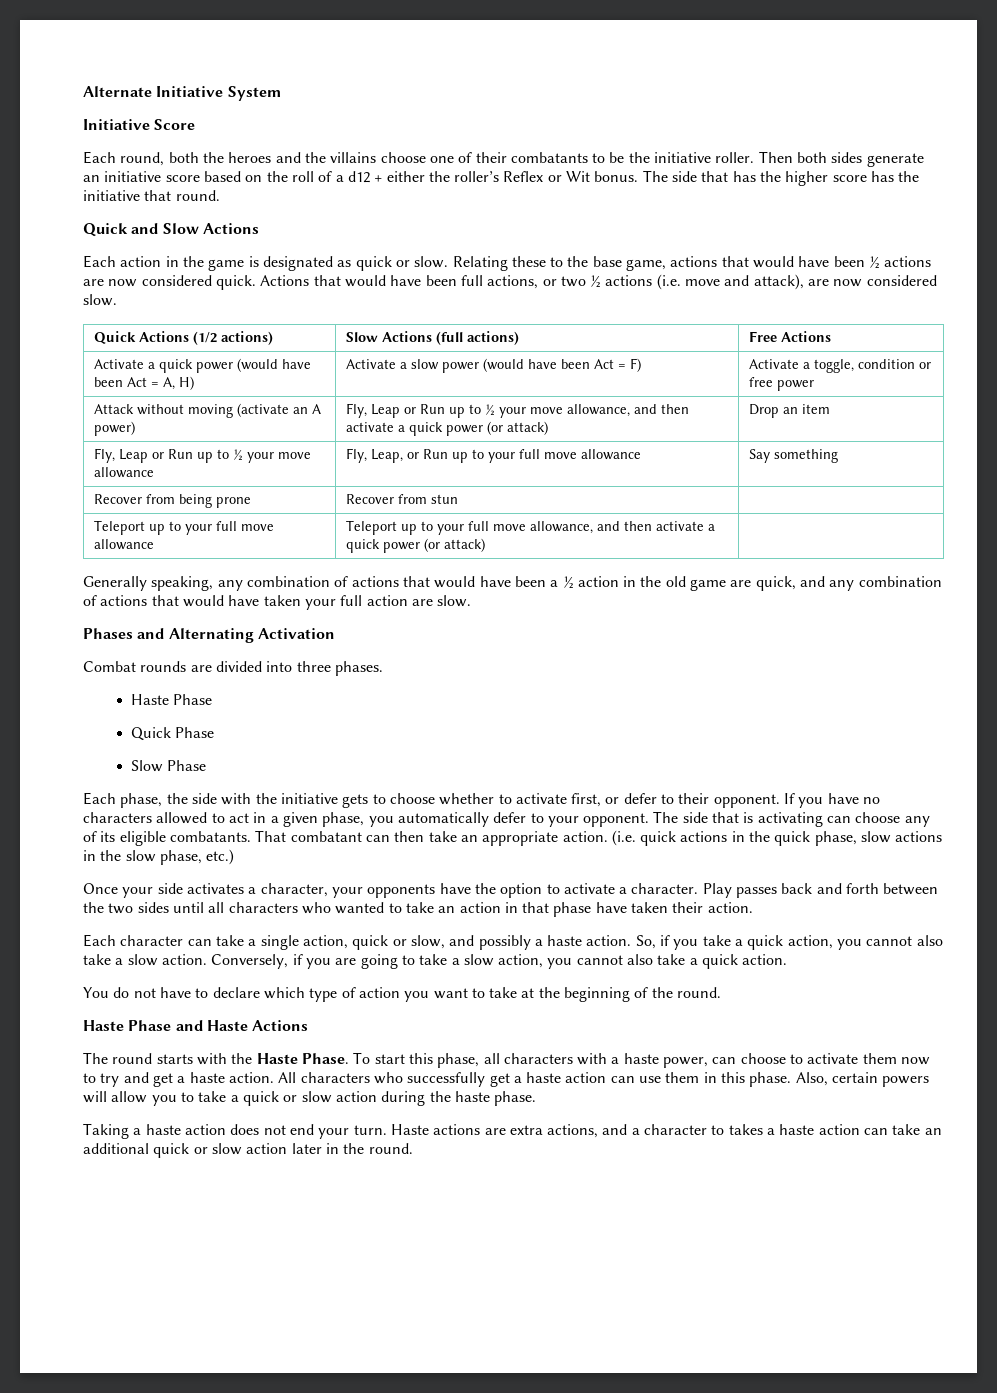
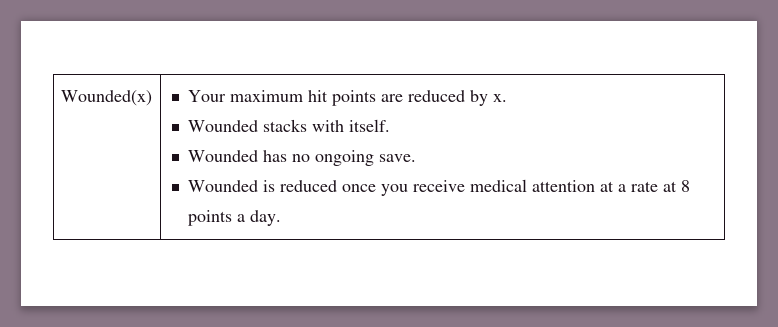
- Alternate Initiative System
- Initiative Score
- Each round, both the heroes and the villains choose one of their combatants to be the initiative roller. Then both sides generate an initiative score based on the roll of a d12 + either the roller’s Reflex or Wit bonus. The side that has the higher score has the initiative that round.
- Quick and Slow Actions
- Each action in the game is designated as quick or slow. Relating these to the base game, actions that would have been ½ actions are now considered quick. Actions that would have been full actions, or two ½ actions (i.e. move and attack), are now considered slow.
- Quick Actions (1/2 actions) | Slow Actions (full actions) | Free Actions
- Activate a quick power (would have been Act = A, H) | Activate a slow power (would have been Act = F) | Activate a toggle, condition or free power
- Attack without moving (activate an A power) | Fly, Leap or Run up to ½ your move allowance, and then activate a quick power (or attack) | Drop an item
- Fly, Leap or Run up to ½ your move allowance | Fly, Leap, or Run up to your full move allowance | Say something
- Recover from being prone | Recover from stun |
- Teleport up to your full move allowance | Teleport up to your full move allowance, and then activate a quick power (or attack) |
- Generally speaking, any combination of actions that would have been a ½ action in the old game are quick, and any combination of actions that would have taken your full action are slow.
- Phases and Alternating Activation
- Combat rounds are divided into three phases.
- Haste Phase
- Quick Phase
- Slow Phase
- Each phase, the side with the initiative gets to choose whether to activate first, or defer to their opponent. If you have no characters allowed to act in a given phase, you automatically defer to your opponent. The side that is activating can choose any of its eligible combatants. That combatant can then take an appropriate action. (i.e. quick actions in the quick phase, slow actions in the slow phase, etc.)
- Once your side activates a character, your opponents have the option to activate a character. Play passes back and forth between the two sides until all characters who wanted to take an action in that phase have taken their action.
- Each character can take a single action, quick or slow, and possibly a haste action. So, if you take a quick action, you cannot also take a slow action. Conversely, if you are going to take a slow action, you cannot also take a quick action.
- You do not have to declare which type of action you want to take at the beginning of the round.
- Haste Phase and Haste Actions
- The round starts with the Haste Phase. To start this phase, all characters with a haste power, can choose to activate them now to try and get a haste action. All characters who successfully get a haste action can use them in this phase. Also, certain powers will allow you to take a quick or slow action during the haste phase.
- Taking a haste action does not end your turn. Haste actions are extra actions, and a character to takes a haste action can take an additional quick or slow action later in the round.
+ Wounded(x) | Your maximum hit points are reduced by x.
+ Wounded stacks with itself.
+ Wounded has no ongoing save.
+ Wounded is reduced once you receive medical attention at a rate at 8 points a day.

